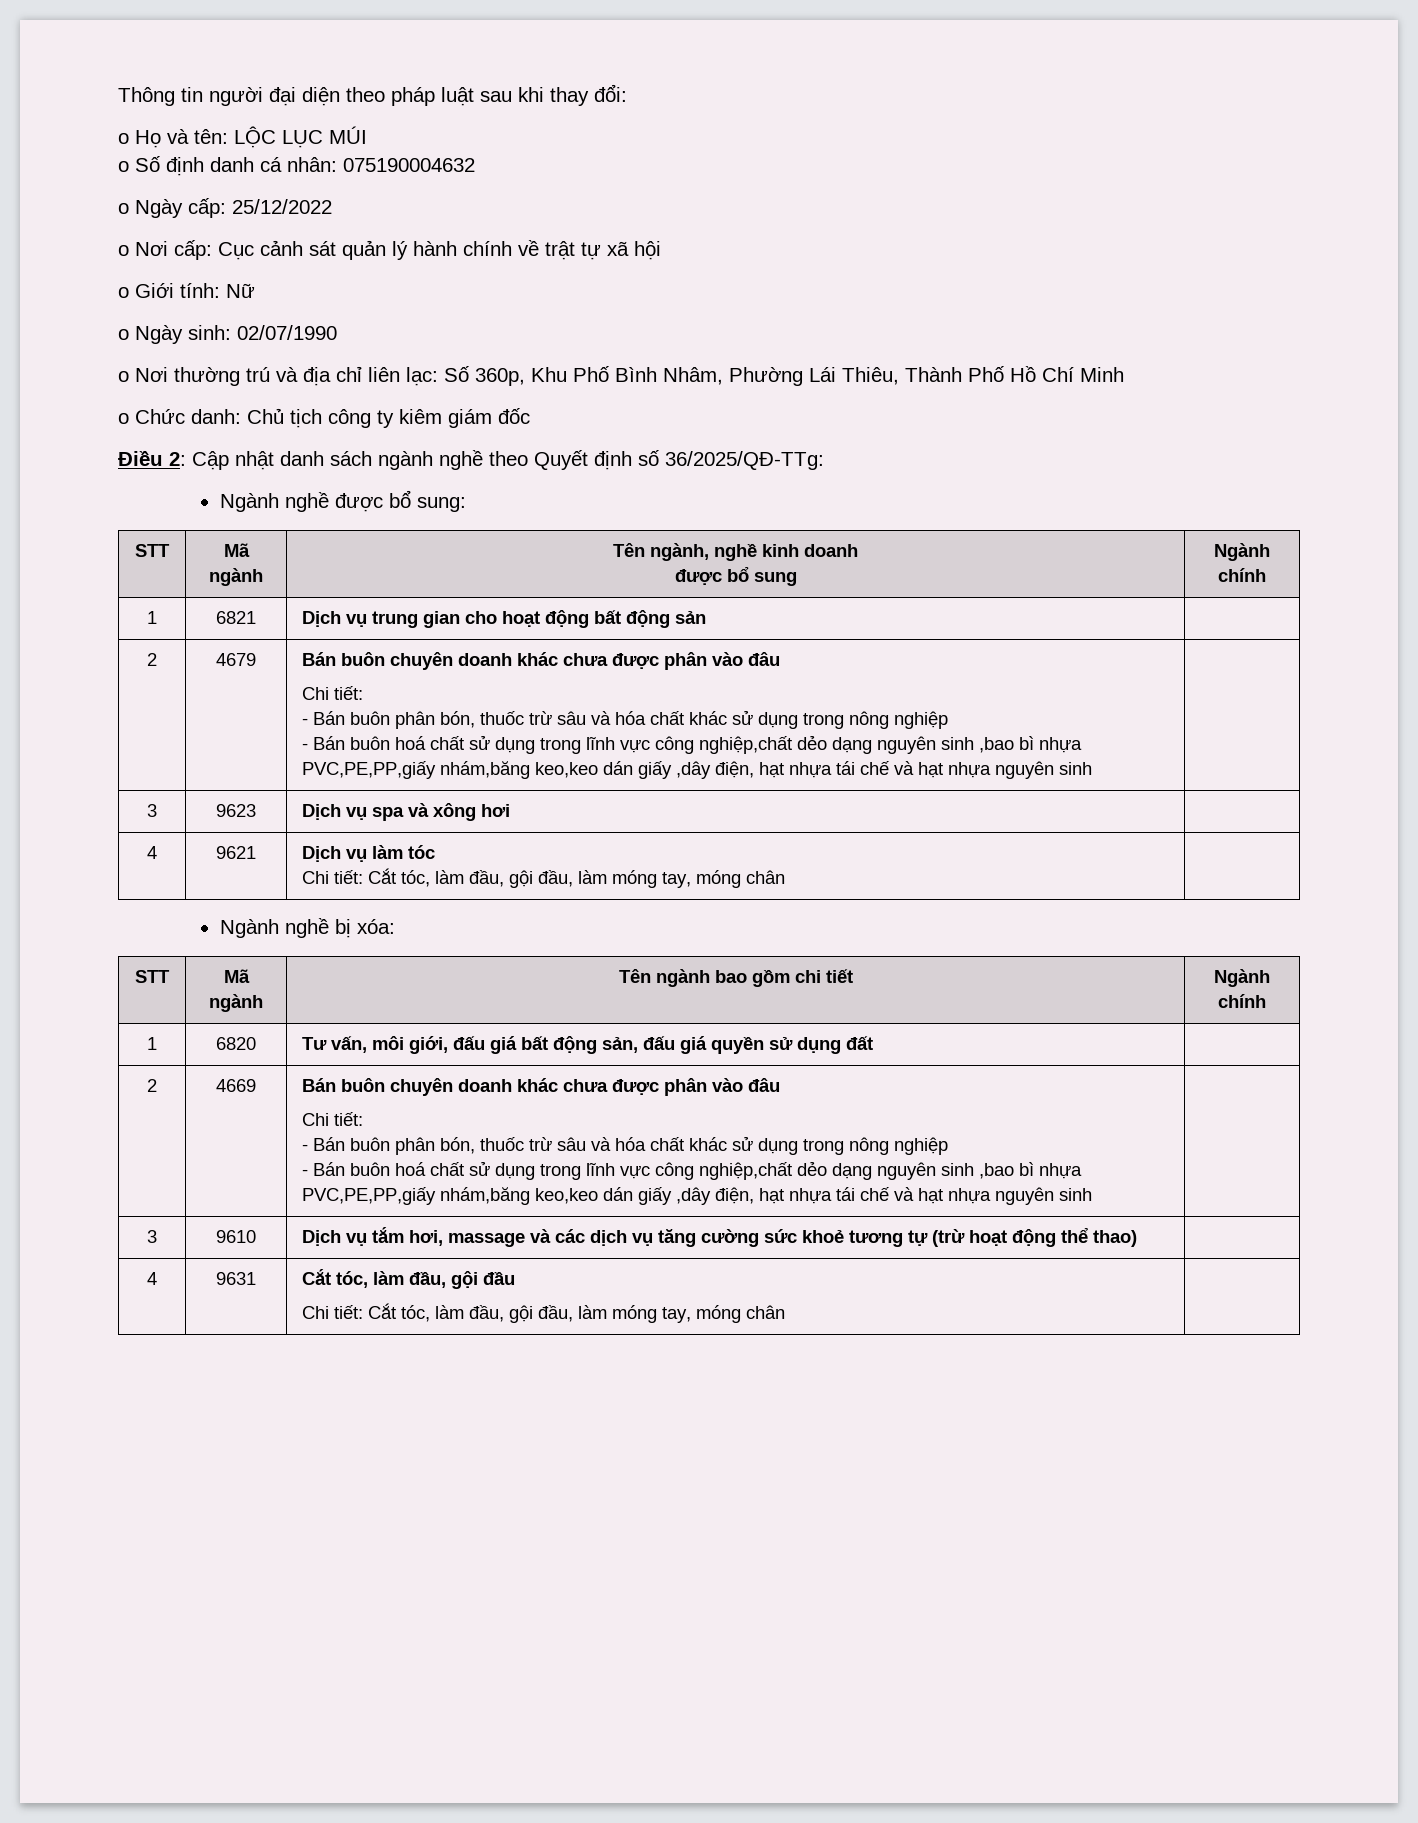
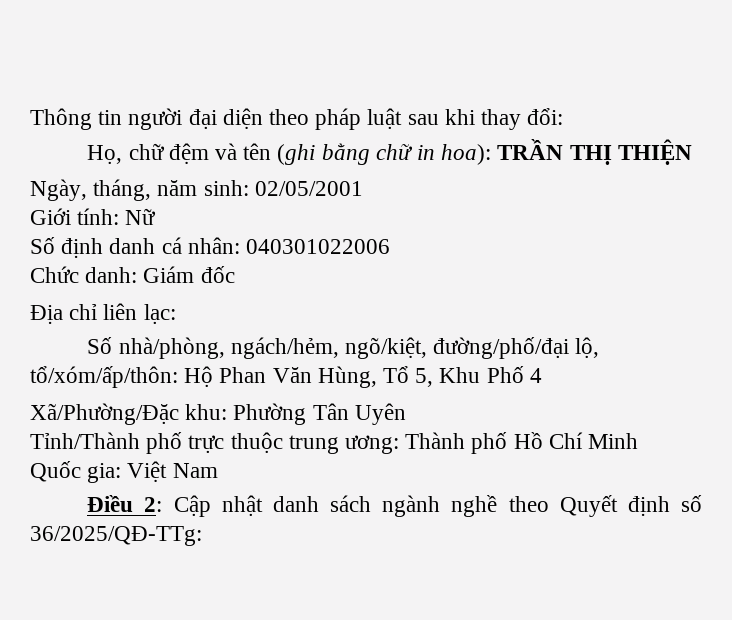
- o Họ và tên: LỘC LỤC MÚI
- o Số định danh cá nhân: 075190004632
- o Ngày cấp: 25/12/2022
- o Nơi cấp: Cục cảnh sát quản lý hành chính về trật tự xã hội
- o Giới tính: Nữ
- o Ngày sinh: 02/07/1990
- o Nơi thường trú và địa chỉ liên lạc: Số 360p, Khu Phố Bình Nhâm, Phường Lái Thiêu, Thành Phố Hồ Chí Minh
- o Chức danh: Chủ tịch công ty kiêm giám đốc
+ Họ, chữ đệm và tên (ghi bằng chữ in hoa): TRẦN THỊ THIỆN
+ Ngày, tháng, năm sinh: 02/05/2001
+ Giới tính: Nữ
+ Số định danh cá nhân: 040301022006
+ Chức danh: Giám đốc
+ Địa chỉ liên lạc:
+ Số nhà/phòng, ngách/hẻm, ngõ/kiệt, đường/phố/đại lộ, tổ/xóm/ấp/thôn: Hộ Phan Văn Hùng, Tổ 5, Khu Phố 4
+ Xã/Phường/Đặc khu: Phường Tân Uyên
+ Tỉnh/Thành phố trực thuộc trung ương: Thành phố Hồ Chí Minh
+ Quốc gia: Việt Nam
- Ngành nghề được bổ sung:
- STT | Mã ngành | Tên ngành, nghề kinh doanh
- được bổ sung | Ngành chính
- 1 | 6821 | Dịch vụ trung gian cho hoạt động bất động sản |
- 2 | 4679 | Bán buôn chuyên doanh khác chưa được phân vào đâu
- Chi tiết:
- - Bán buôn phân bón, thuốc trừ sâu và hóa chất khác sử dụng trong nông nghiệp
- - Bán buôn hoá chất sử dụng trong lĩnh vực công nghiệp,chất dẻo dạng nguyên sinh ,bao bì nhựa PVC,PE,PP,giấy nhám,băng keo,keo dán giấy ,dây điện, hạt nhựa tái chế và hạt nhựa nguyên sinh |
- 3 | 9623 | Dịch vụ spa và xông hơi |
- 4 | 9621 | Dịch vụ làm tóc
- Chi tiết: Cắt tóc, làm đầu, gội đầu, làm móng tay, móng chân |
- Ngành nghề bị xóa:
- STT | Mã ngành | Tên ngành bao gồm chi tiết | Ngành chính
- 1 | 6820 | Tư vấn, môi giới, đấu giá bất động sản, đấu giá quyền sử dụng đất |
- 2 | 4669 | Bán buôn chuyên doanh khác chưa được phân vào đâu
- Chi tiết:
- - Bán buôn phân bón, thuốc trừ sâu và hóa chất khác sử dụng trong nông nghiệp
- - Bán buôn hoá chất sử dụng trong lĩnh vực công nghiệp,chất dẻo dạng nguyên sinh ,bao bì nhựa PVC,PE,PP,giấy nhám,băng keo,keo dán giấy ,dây điện, hạt nhựa tái chế và hạt nhựa nguyên sinh |
- 3 | 9610 | Dịch vụ tắm hơi, massage và các dịch vụ tăng cường sức khoẻ tương tự (trừ hoạt động thể thao) |
- 4 | 9631 | Cắt tóc, làm đầu, gội đầu
- Chi tiết: Cắt tóc, làm đầu, gội đầu, làm móng tay, móng chân |

